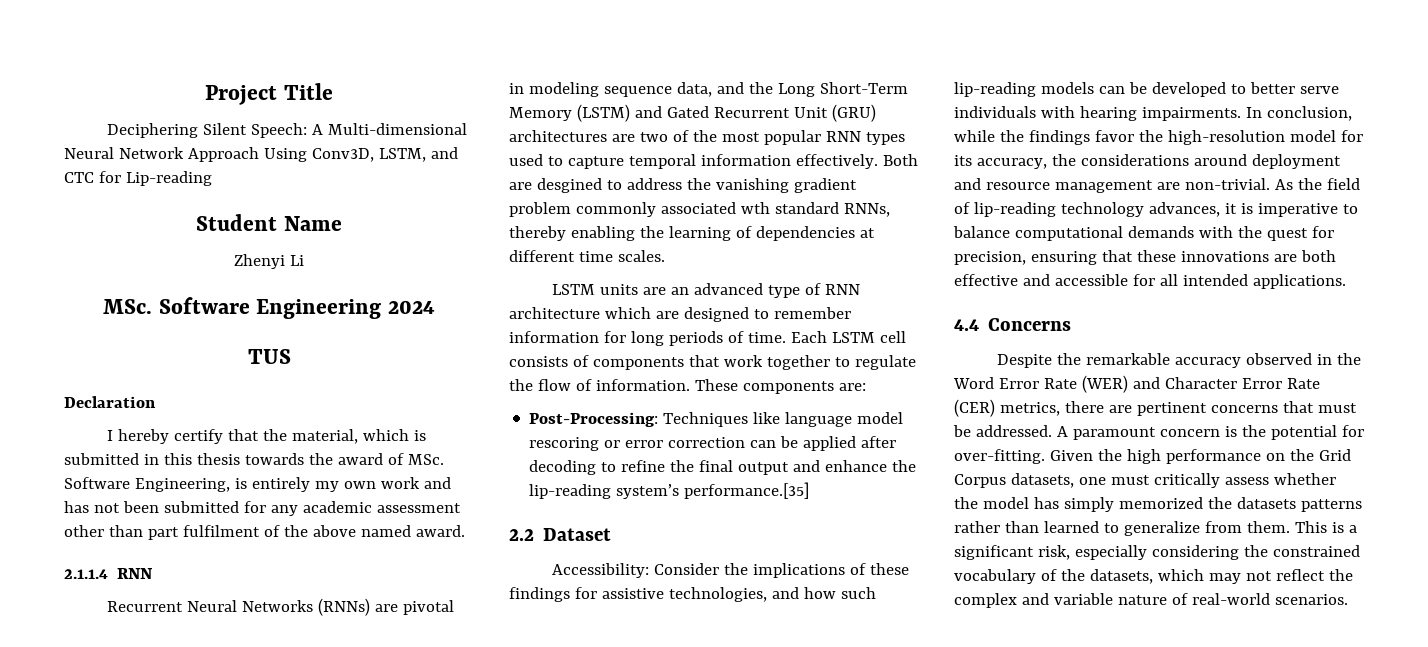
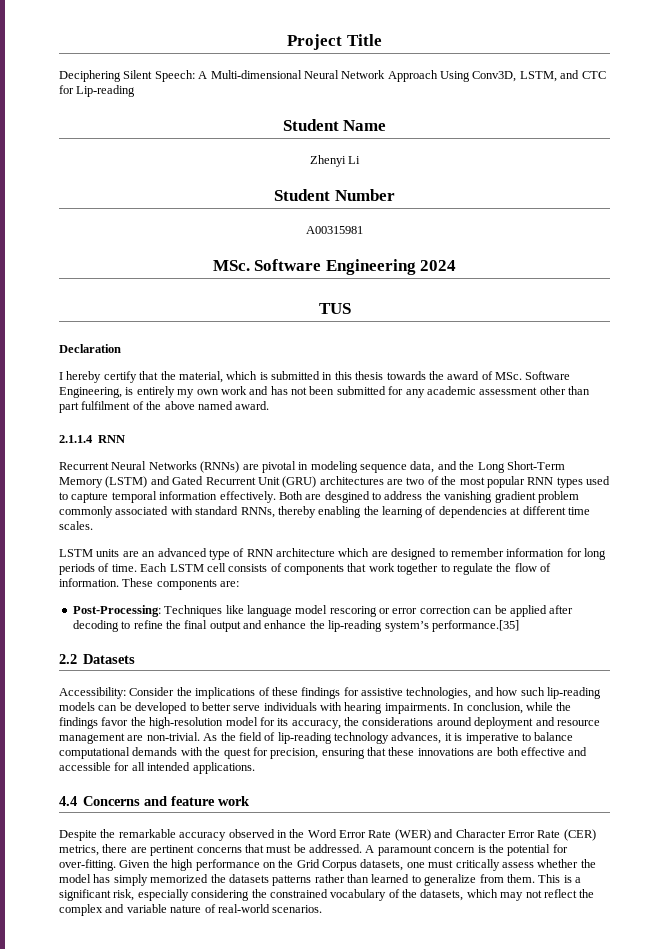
+ Student Number
+ A00315981
- Both are desgined to address the vanishing gradient problem commonly associated wth standard RNNs, thereby enabling the learning of dependencies at different time scales.
+ Both are desgined to address the vanishing gradient problem commonly associated with standard RNNs, thereby enabling the learning of dependencies at different time scales.
- 2.2 Dataset
+ 2.2 Datasets
- 4.4 Concerns
+ 4.4 Concerns and feature work

